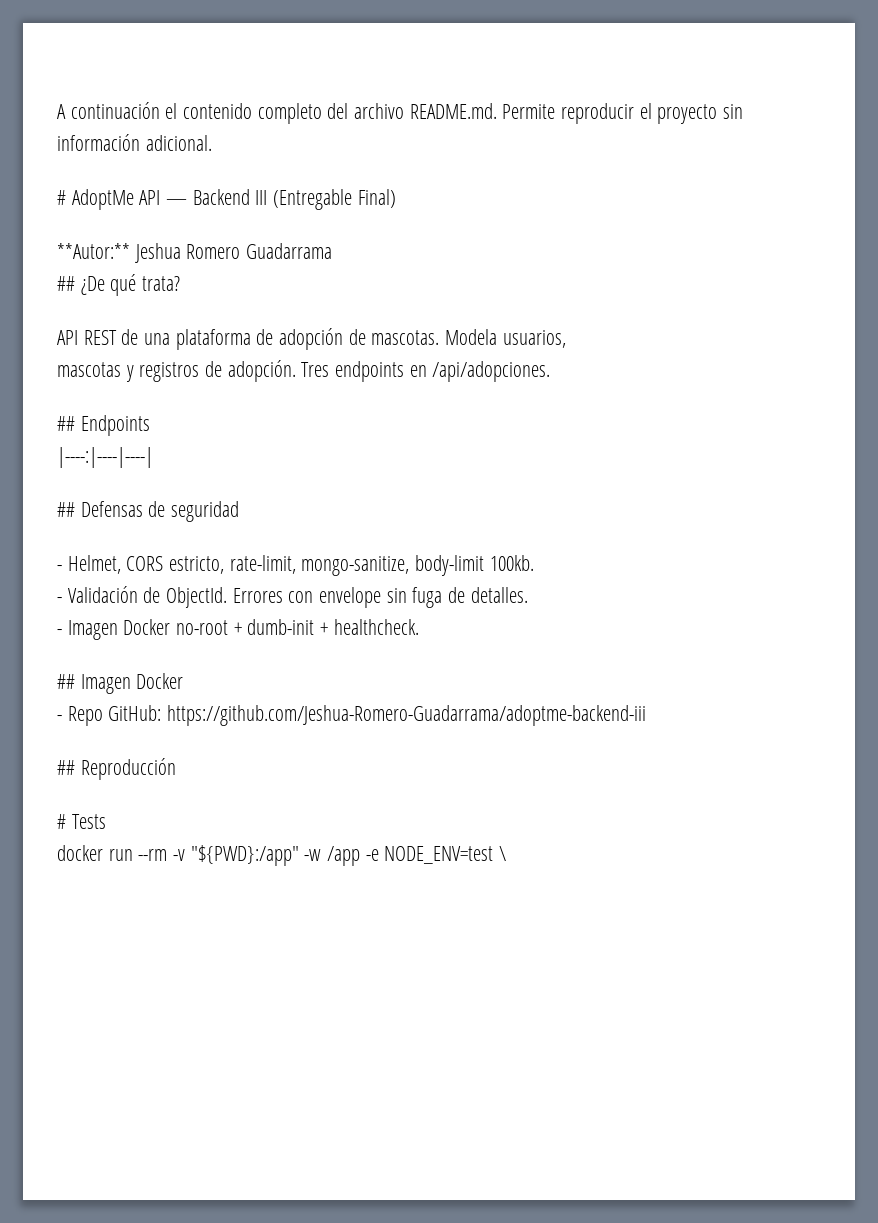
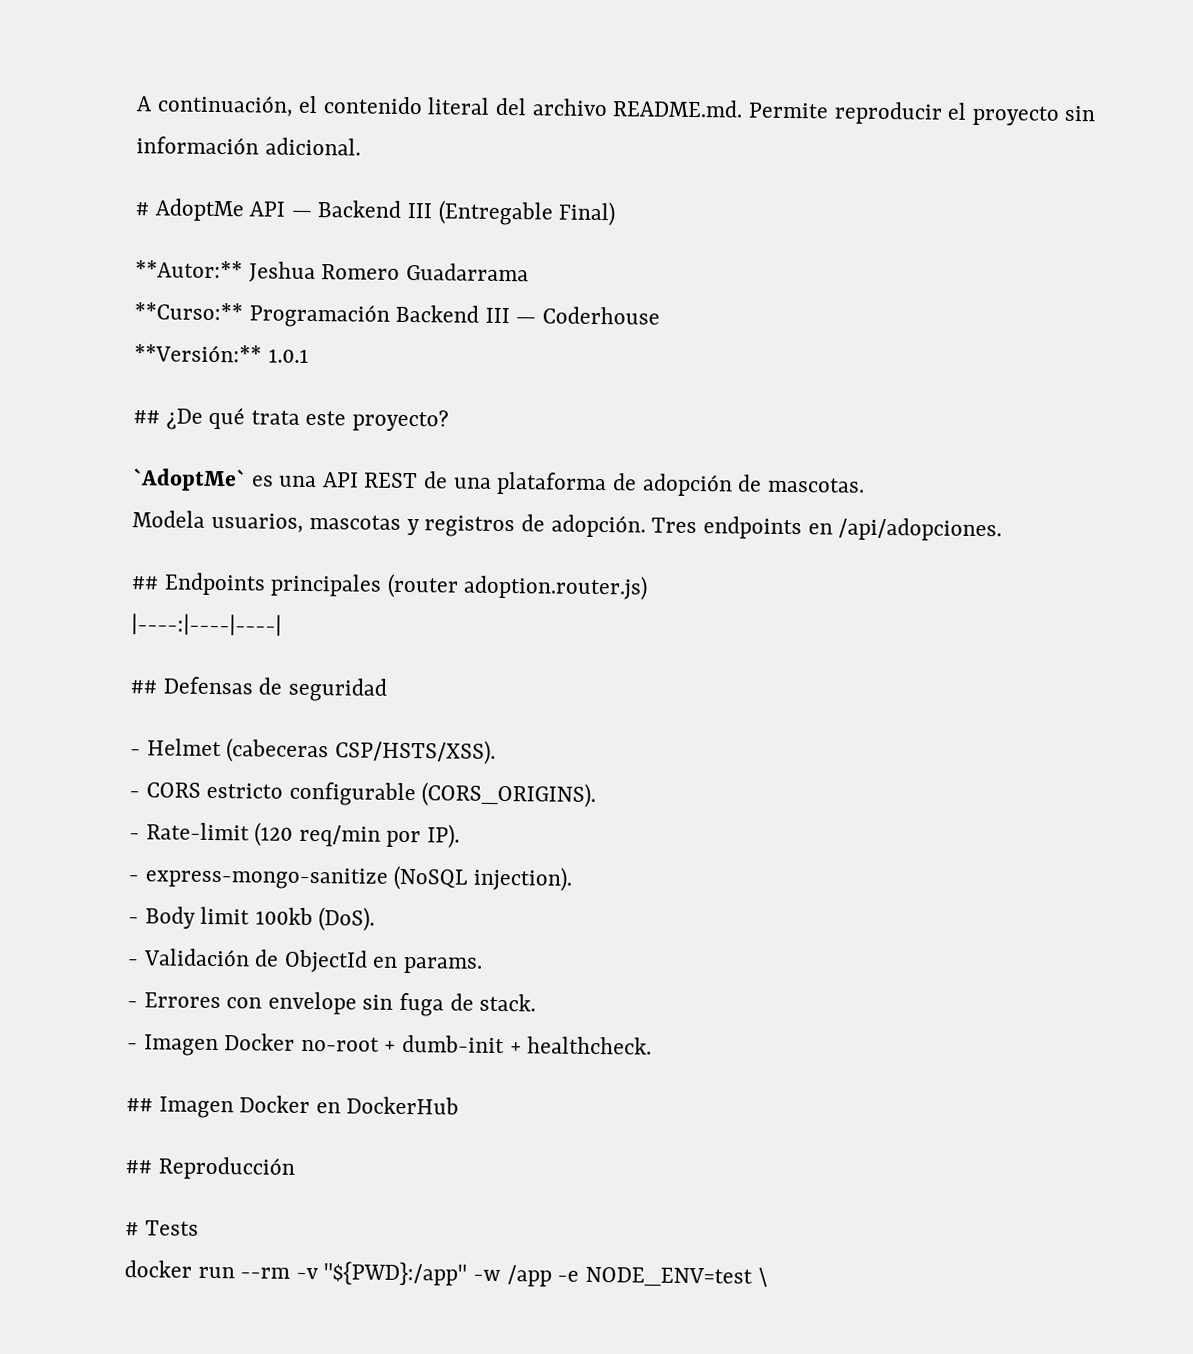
- A continuación el contenido completo del archivo README.md. Permite reproducir el proyecto sin información adicional.
+ A continuación, el contenido literal del archivo README.md. Permite reproducir el proyecto sin información adicional.
- ## ¿De qué trata?
- API REST de una plataforma de adopción de mascotas. Modela usuarios,
- mascotas y registros de adopción.
+ **Curso:** Programación Backend III — Coderhouse
+ **Versión:** 1.0.1
+ ## ¿De qué trata este proyecto?
+ `AdoptMe` es una API REST de una plataforma de adopción de mascotas.
+ Modela usuarios, mascotas y registros de adopción.
- ## Endpoints
+ ## Endpoints principales (router adoption.router.js)
- - Helmet, CORS estricto, rate-limit, mongo-sanitize, body-limit 100kb.
+ - Helmet (cabeceras CSP/HSTS/XSS).
+ - CORS estricto configurable (CORS_ORIGINS).
+ - Rate-limit (120 req/min por IP).
+ - express-mongo-sanitize (NoSQL injection).
+ - Body limit 100kb (DoS).
- - Validación de ObjectId. Errores con envelope sin fuga de detalles.
+ - Validación de ObjectId en params.
+ - Errores con envelope sin fuga de stack.
- ## Imagen Docker
- - Repo GitHub: https://github.com/Jeshua-Romero-Guadarrama/adoptme-backend-iii
+ ## Imagen Docker en DockerHub

